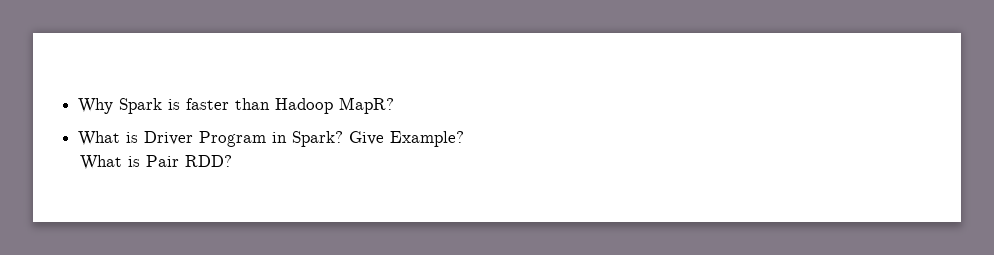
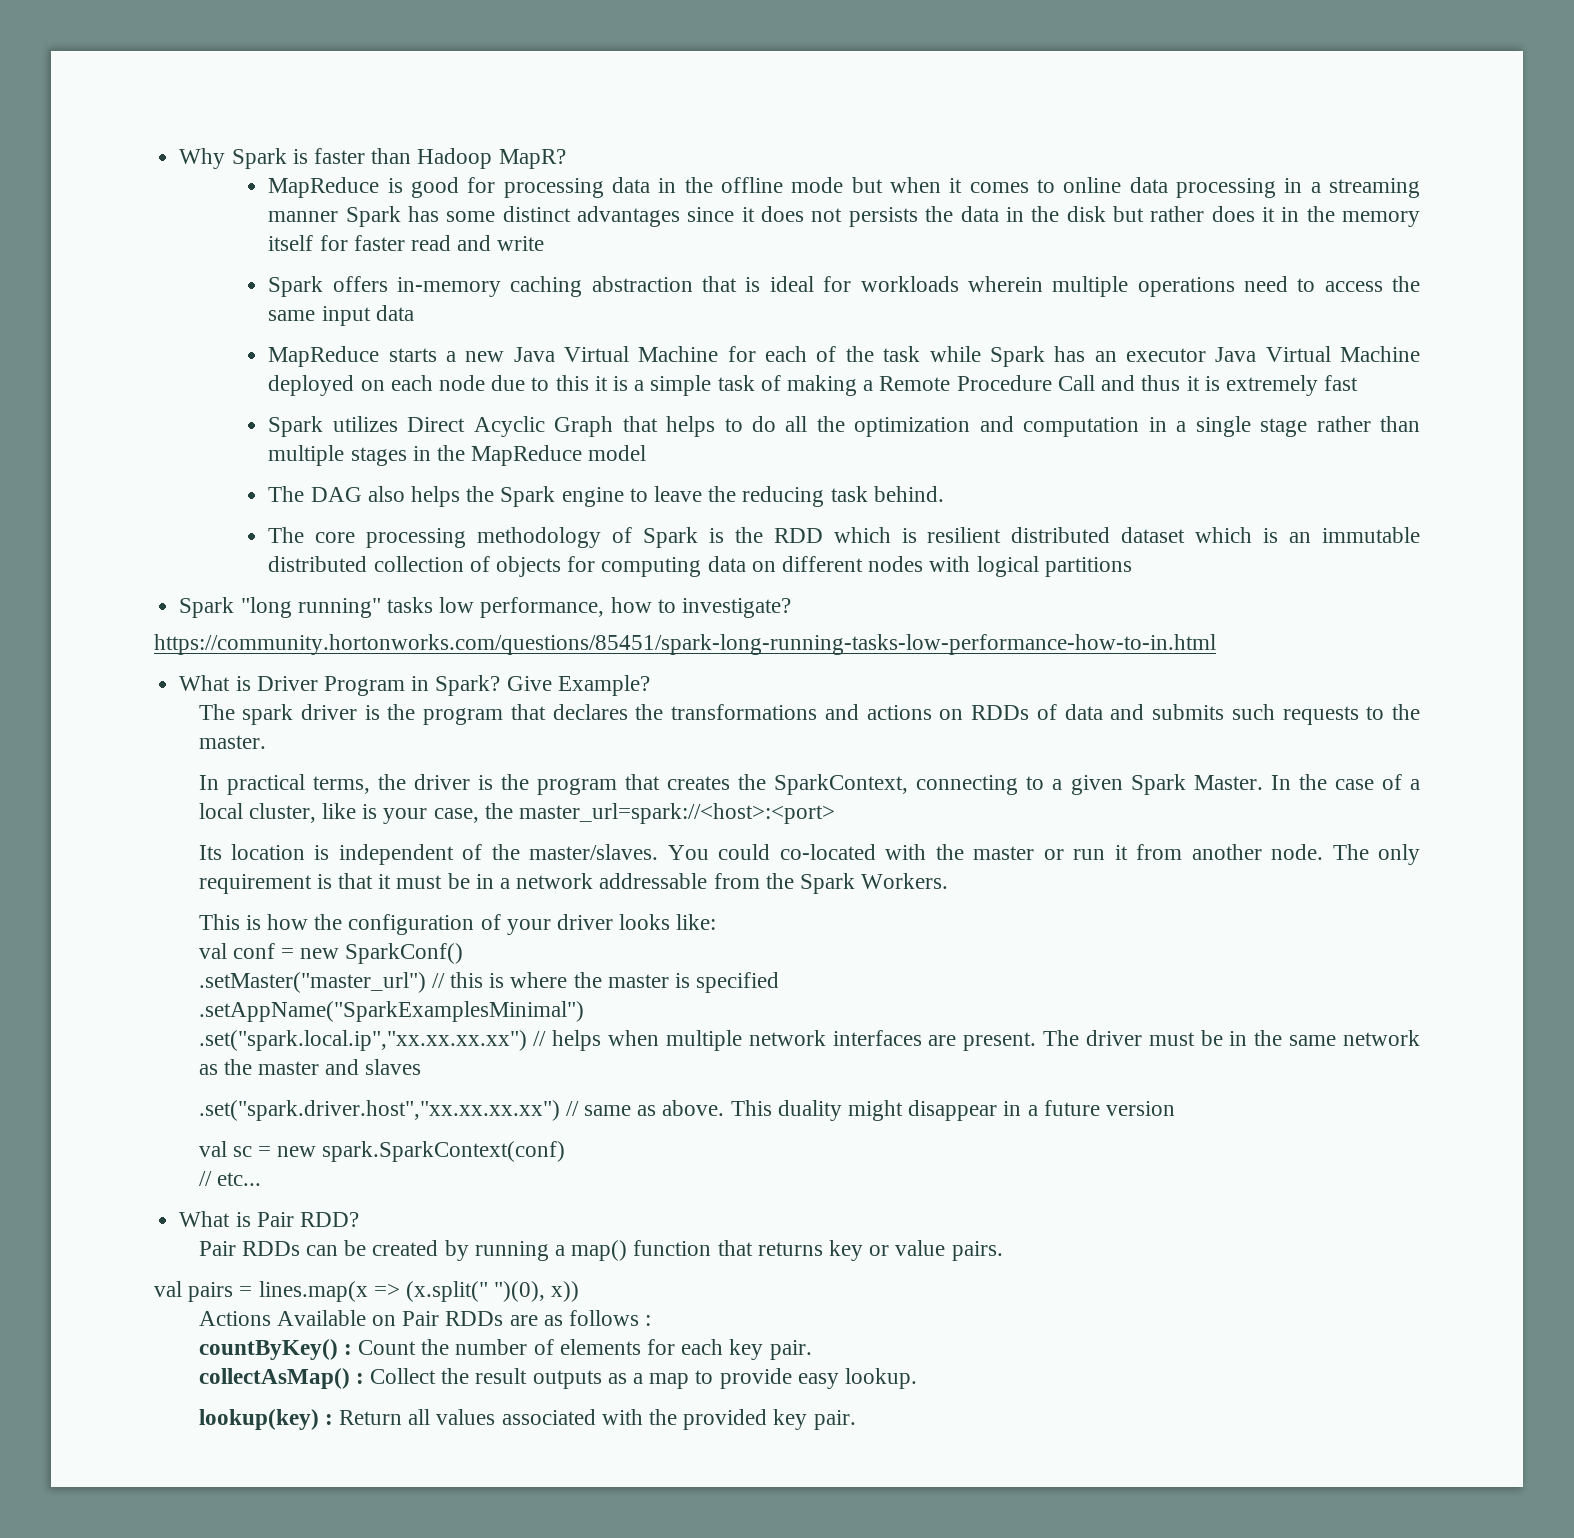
+ MapReduce is good for processing data in the offline mode but when it comes to online data processing in a streaming manner Spark has some distinct advantages since it does not persists the data in the disk but rather does it in the memory itself for faster read and write
+ Spark offers in-memory caching abstraction that is ideal for workloads wherein multiple operations need to access the same input data
+ MapReduce starts a new Java Virtual Machine for each of the task while Spark has an executor Java Virtual Machine deployed on each node due to this it is a simple task of making a Remote Procedure Call and thus it is extremely fast
+ Spark utilizes Direct Acyclic Graph that helps to do all the optimization and computation in a single stage rather than multiple stages in the MapReduce model
+ The DAG also helps the Spark engine to leave the reducing task behind.
+ The core processing methodology of Spark is the RDD which is resilient distributed dataset which is an immutable distributed collection of objects for computing data on different nodes with logical partitions
+ Spark "long running" tasks low performance, how to investigate?
+ https://community.hortonworks.com/questions/85451/spark-long-running-tasks-low-performance-how-to-in.html
+ The spark driver is the program that declares the transformations and actions on RDDs of data and submits such requests to the master.
+ In practical terms, the driver is the program that creates the SparkContext, connecting to a given Spark Master. In the case of a local cluster, like is your case, the master_url=spark://<host>:<port>
+ Its location is independent of the master/slaves. You could co-located with the master or run it from another node. The only requirement is that it must be in a network addressable from the Spark Workers.
+ This is how the configuration of your driver looks like:
+ val conf = new SparkConf()
+ .setMaster("master_url") // this is where the master is specified
+ .setAppName("SparkExamplesMinimal")
+ .set("spark.local.ip","xx.xx.xx.xx") // helps when multiple network interfaces are present. The driver must be in the same network as the master and slaves
+ .set("spark.driver.host","xx.xx.xx.xx") // same as above. This duality might disappear in a future version
+ val sc = new spark.SparkContext(conf)
+ // etc...
  What is Pair RDD?
+ Pair RDDs can be created by running a map() function that returns key or value pairs.
+ val pairs = lines.map(x => (x.split(" ")(0), x))
+ Actions Available on Pair RDDs are as follows :
+ countByKey() : Count the number of elements for each key pair.
+ collectAsMap() : Collect the result outputs as a map to provide easy lookup.
+ lookup(key) : Return all values associated with the provided key pair.

